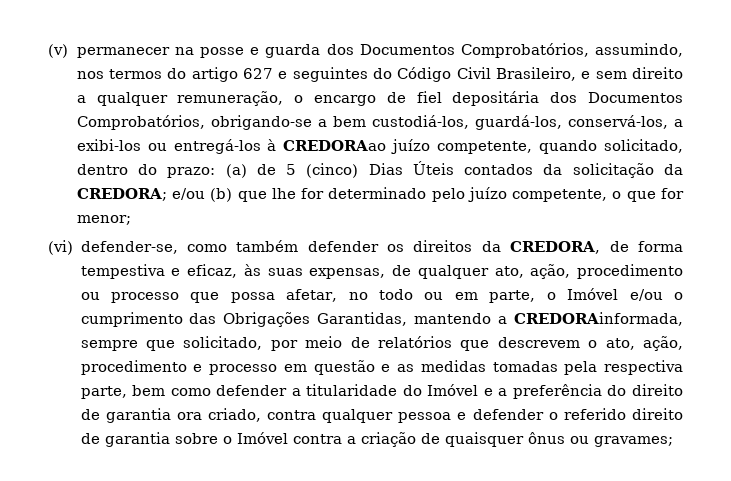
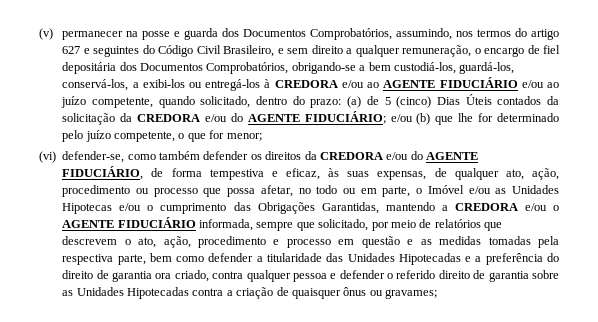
- (v) permanecer na posse e guarda dos Documentos Comprobatórios, assumindo, nos termos do artigo 627 e seguintes do Código Civil Brasileiro, e sem direito a qualquer remuneração, o encargo de fiel depositária dos Documentos Comprobatórios, obrigando-se a bem custodiá-los, guardá-los, conservá-los, a exibi-los ou entregá-los à CREDORAao juízo competente, quando solicitado, dentro do prazo:
+ (v) permanecer na posse e guarda dos Documentos Comprobatórios, assumindo, nos termos do artigo 627 e seguintes do Código Civil Brasileiro, e sem direito a qualquer remuneração, o encargo de fiel depositária dos Documentos Comprobatórios, obrigando-se a bem custodiá-los, guardá-los, conservá-los, a exibi-los ou entregá-los à CREDORA e/ou ao AGENTE FIDUCIÁRIO e/ou ao juízo competente, quando solicitado, dentro do prazo:
- (a) de 5 (cinco) Dias Úteis contados da solicitação da CREDORA;
+ (a) de 5 (cinco) Dias Úteis contados da solicitação da CREDORA e/ou do AGENTE FIDUCIÁRIO;
- (vi) defender-se, como também defender os direitos da CREDORA, de forma tempestiva e eficaz, às suas expensas, de qualquer ato, ação, procedimento ou processo que possa afetar, no todo ou em parte, o Imóvel e/ou o cumprimento das Obrigações Garantidas, mantendo a CREDORAinformada, sempre que solicitado, por meio de relatórios que descrevem o ato, ação, procedimento e processo em questão e as medidas tomadas pela respectiva parte, bem como defender a titularidade do Imóvel e a preferência do direito de garantia ora criado, contra qualquer pessoa e defender o referido direito de garantia sobre o Imóvel contra a criação de quaisquer ônus ou gravames;
+ (vi) defender-se, como também defender os direitos da CREDORA e/ou do AGENTE FIDUCIÁRIO, de forma tempestiva e eficaz, às suas expensas, de qualquer ato, ação, procedimento ou processo que possa afetar, no todo ou em parte, o Imóvel e/ou as Unidades Hipotecas e/ou o cumprimento das Obrigações Garantidas, mantendo a CREDORA e/ou o AGENTE FIDUCIÁRIO informada, sempre que solicitado, por meio de relatórios que descrevem o ato, ação, procedimento e processo em questão e as medidas tomadas pela respectiva parte, bem como defender a titularidade das Unidades Hipotecadas e a preferência do direito de garantia ora criado, contra qualquer pessoa e defender o referido direito de garantia sobre as Unidades Hipotecadas contra a criação de quaisquer ônus ou gravames;

